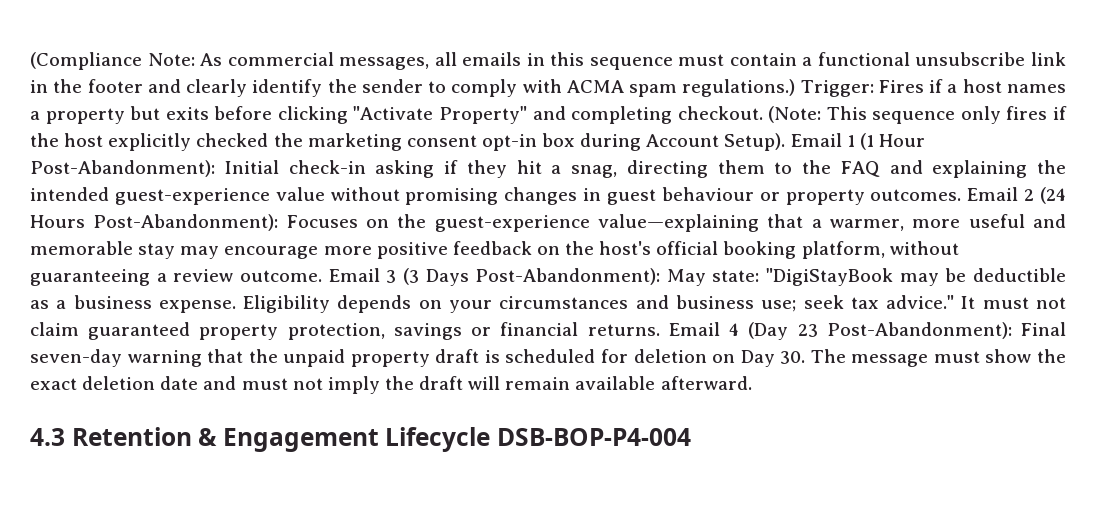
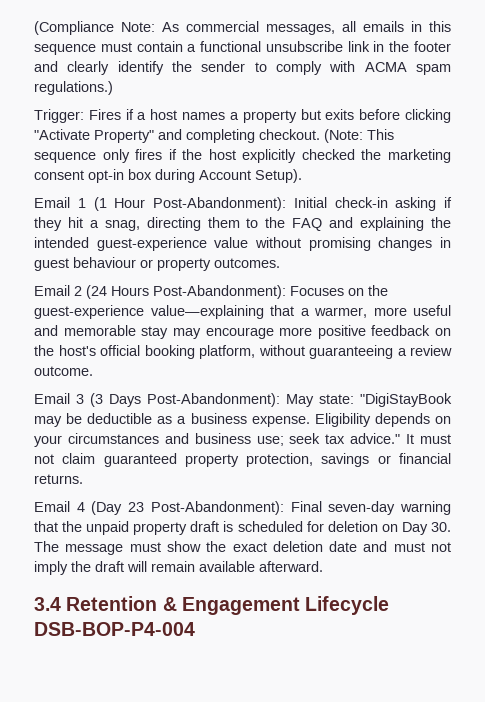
- (Compliance Note: As commercial messages, all emails in this sequence must contain a functional unsubscribe link in the footer and clearly identify the sender to comply with ACMA spam regulations.) Trigger: Fires if a host names a property but exits before clicking "Activate Property" and completing checkout.
+ (Compliance Note: As commercial messages, all emails in this sequence must contain a functional unsubscribe link in the footer and clearly identify the sender to comply with ACMA spam regulations.)
+ Trigger: Fires if a host names a property but exits before clicking "Activate Property" and completing checkout.
- This sequence only fires if the host explicitly checked the marketing consent opt-in box during Account Setup). Email 1 (1 Hour Post-Abandonment):
+ This sequence only fires if the host explicitly checked the marketing consent opt-in box during Account Setup).
+ Email 1 (1 Hour Post-Abandonment):
- Initial check-in asking if they hit a snag, directing them to the FAQ and explaining the intended guest-experience value without promising changes in guest behaviour or property outcomes. Email 2 (24 Hours Post-Abandonment):
+ Initial check-in asking if they hit a snag, directing them to the FAQ and explaining the intended guest-experience value without promising changes in guest behaviour or property outcomes.
+ Email 2 (24 Hours Post-Abandonment):
- Focuses on the guest-experience value—explaining that a warmer, more useful and memorable stay may encourage more positive feedback on the host's official booking platform, without guaranteeing a review outcome. Email 3 (3 Days Post-Abandonment):
+ Focuses on the guest-experience value—explaining that a warmer, more useful and memorable stay may encourage more positive feedback on the host's official booking platform, without guaranteeing a review outcome.
+ Email 3 (3 Days Post-Abandonment):
- It must not claim guaranteed property protection, savings or financial returns. Email 4 (Day 23 Post-Abandonment): Final seven-day warning that the unpaid property draft is scheduled for deletion on Day 30. The message must show the exact deletion date and must not imply the draft will remain available afterward.
+ It must not claim guaranteed property protection, savings or financial returns.
+ Email 4 (Day 23 Post-Abandonment): Final seven-day warning that the unpaid property draft is scheduled for deletion on Day 30. The message must show the exact deletion date and must not imply the draft will remain available afterward.
- 4.3 Retention & Engagement Lifecycle DSB-BOP-P4-004
+ 3.4 Retention & Engagement Lifecycle DSB-BOP-P4-004

